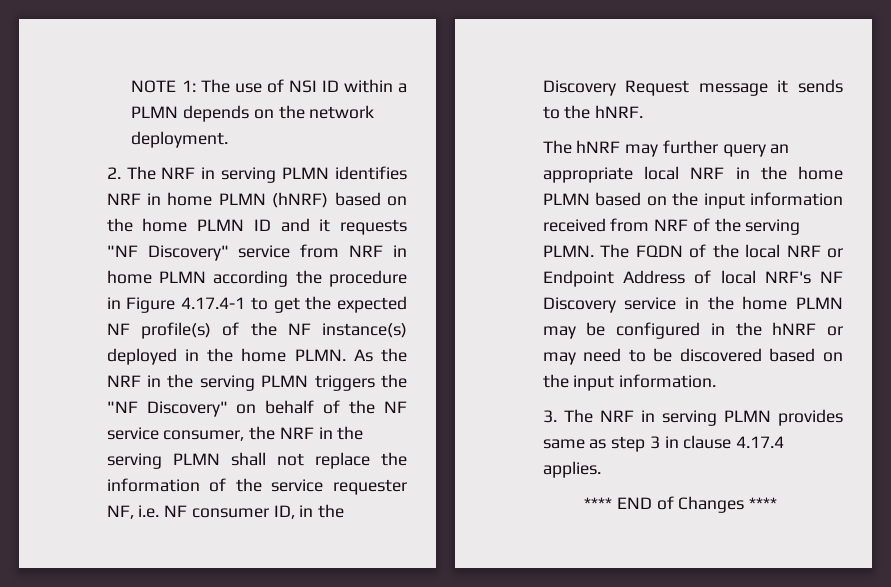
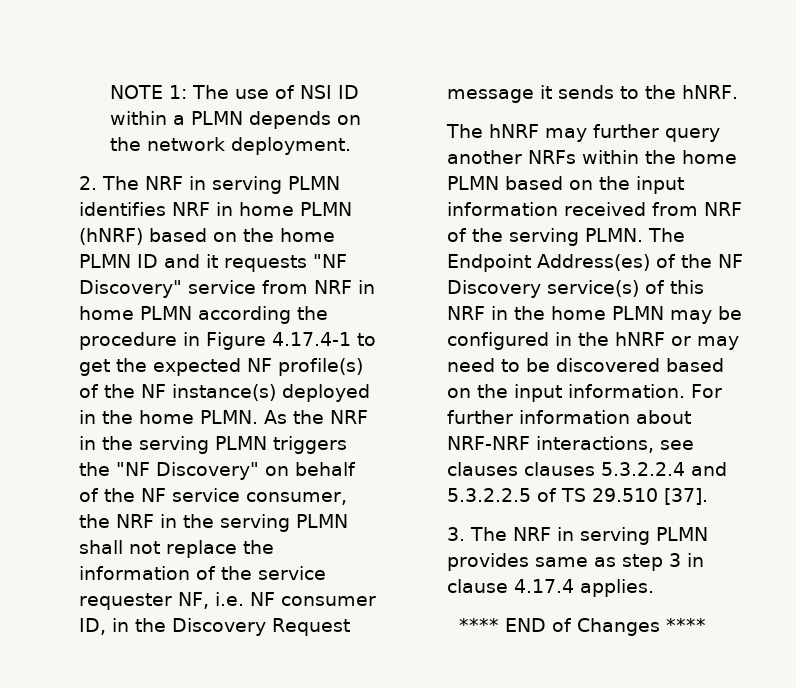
- The hNRF may further query an appropriate local NRF in the home PLMN based on the input information received from NRF of the serving PLMN.
+ The hNRF may further query another NRFs within the home PLMN based on the input information received from NRF of the serving PLMN.
- The FQDN of the local NRF or Endpoint Address of local NRF's NF Discovery service in the home PLMN may be configured in the hNRF or may need to be discovered based on the input information.
+ The Endpoint Address(es) of the NF Discovery service(s) of this NRF in the home PLMN may be configured in the hNRF or may need to be discovered based on the input information. For further information about NRF-NRF interactions, see clauses clauses 5.3.2.2.4 and 5.3.2.2.5 of TS 29.510 [37].

